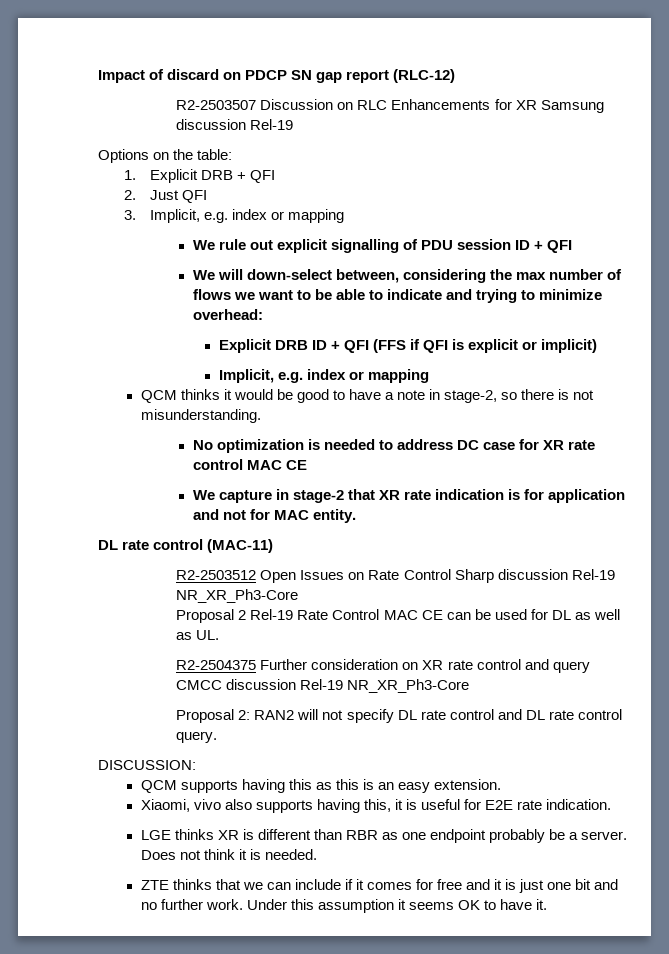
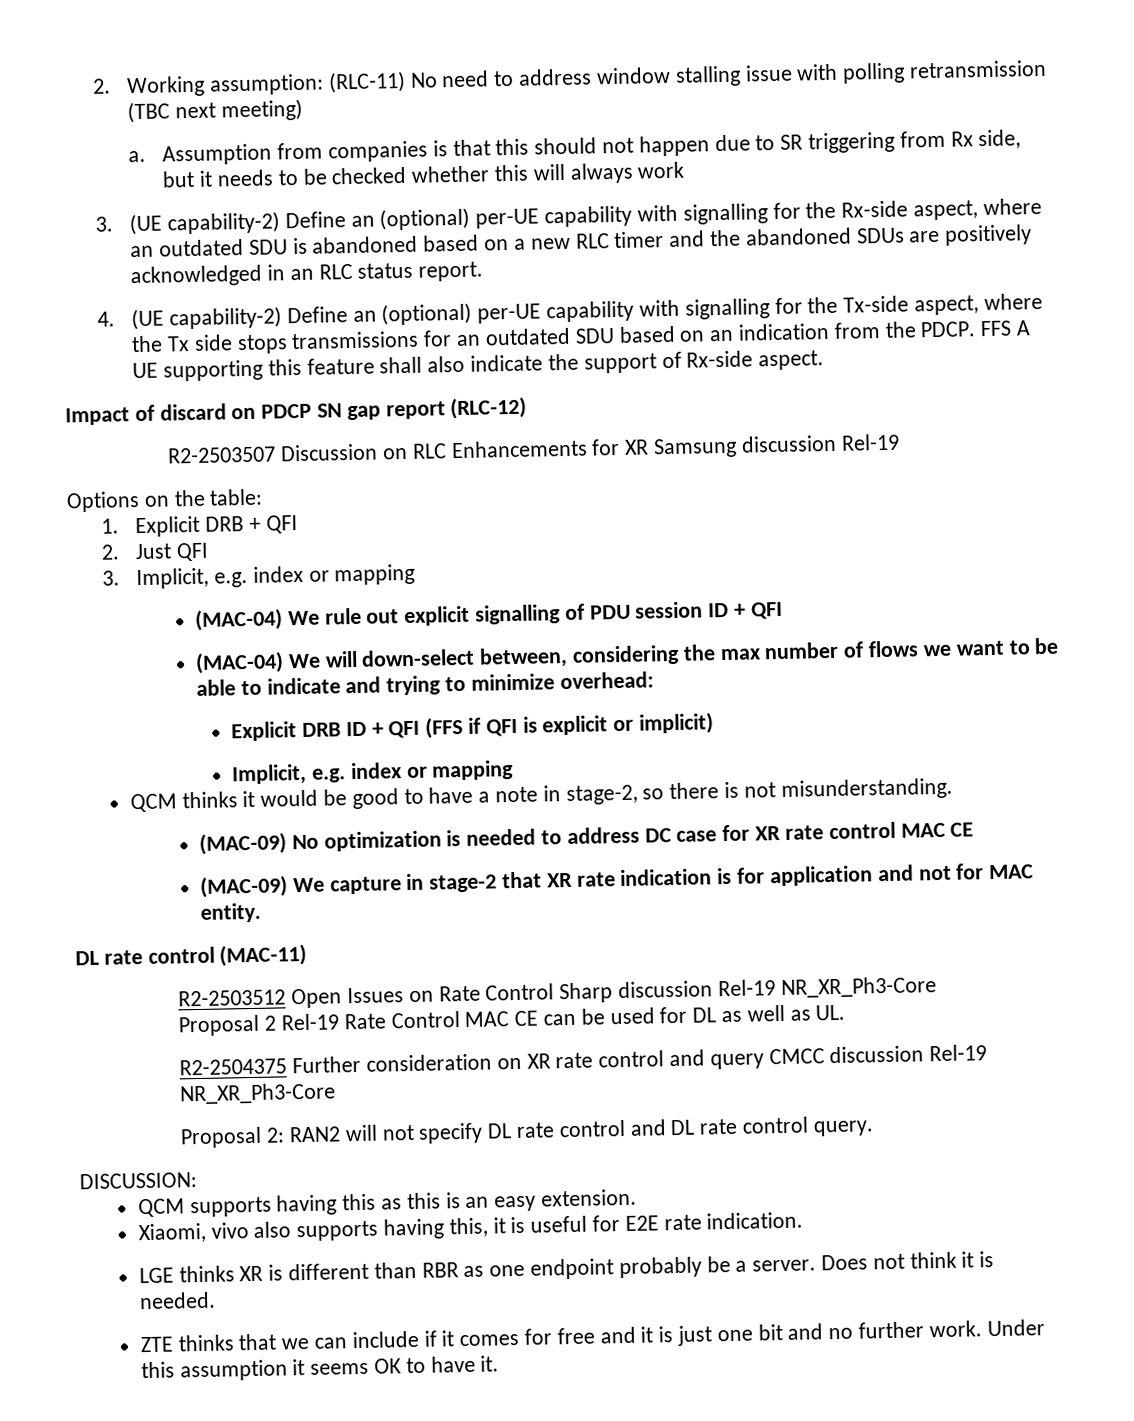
+ 2. Working assumption: (RLC-11) No need to address window stalling issue with polling retransmission (TBC next meeting)
+ a. Assumption from companies is that this should not happen due to SR triggering from Rx side, but it needs to be checked whether this will always work
+ 3. (UE capability-2) Define an (optional) per-UE capability with signalling for the Rx-side aspect, where an outdated SDU is abandoned based on a new RLC timer and the abandoned SDUs are positively acknowledged in an RLC status report.
+ 4. (UE capability-2) Define an (optional) per-UE capability with signalling for the Tx-side aspect, where the Tx side stops transmissions for an outdated SDU based on an indication from the PDCP. FFS A UE supporting this feature shall also indicate the support of Rx-side aspect.
- We rule out explicit signalling of PDU session ID + QFI
+ (MAC-04) We rule out explicit signalling of PDU session ID + QFI
- We will down-select between, considering the max number of flows we want to be able to indicate and trying to minimize overhead:
+ (MAC-04) We will down-select between, considering the max number of flows we want to be able to indicate and trying to minimize overhead:
- No optimization is needed to address DC case for XR rate control MAC CE
+ (MAC-09) No optimization is needed to address DC case for XR rate control MAC CE
- We capture in stage-2 that XR rate indication is for application and not for MAC entity.
+ (MAC-09) We capture in stage-2 that XR rate indication is for application and not for MAC entity.

